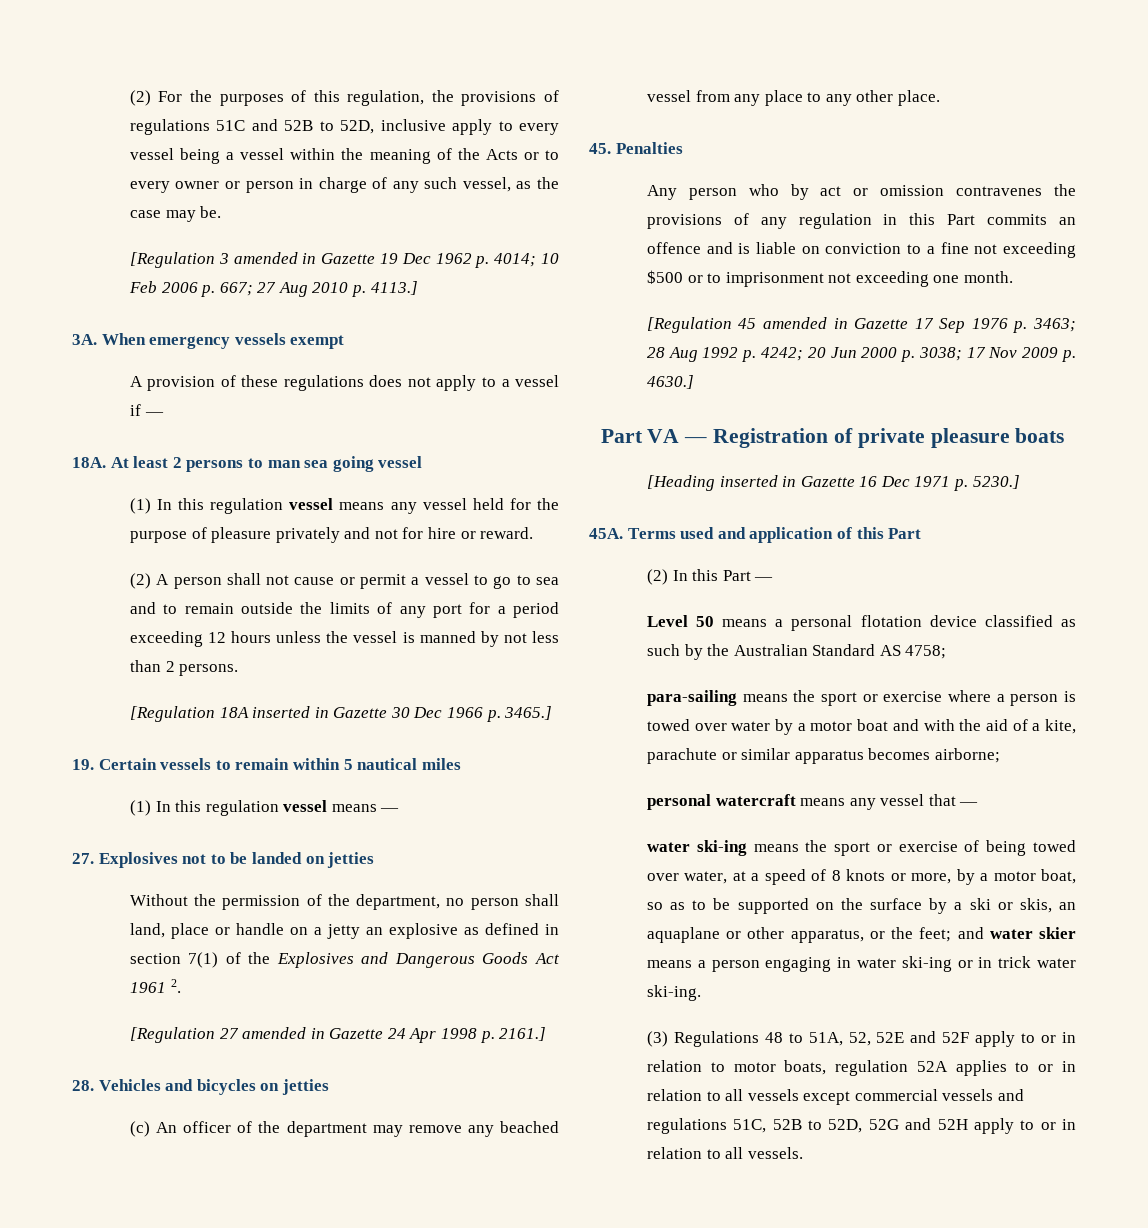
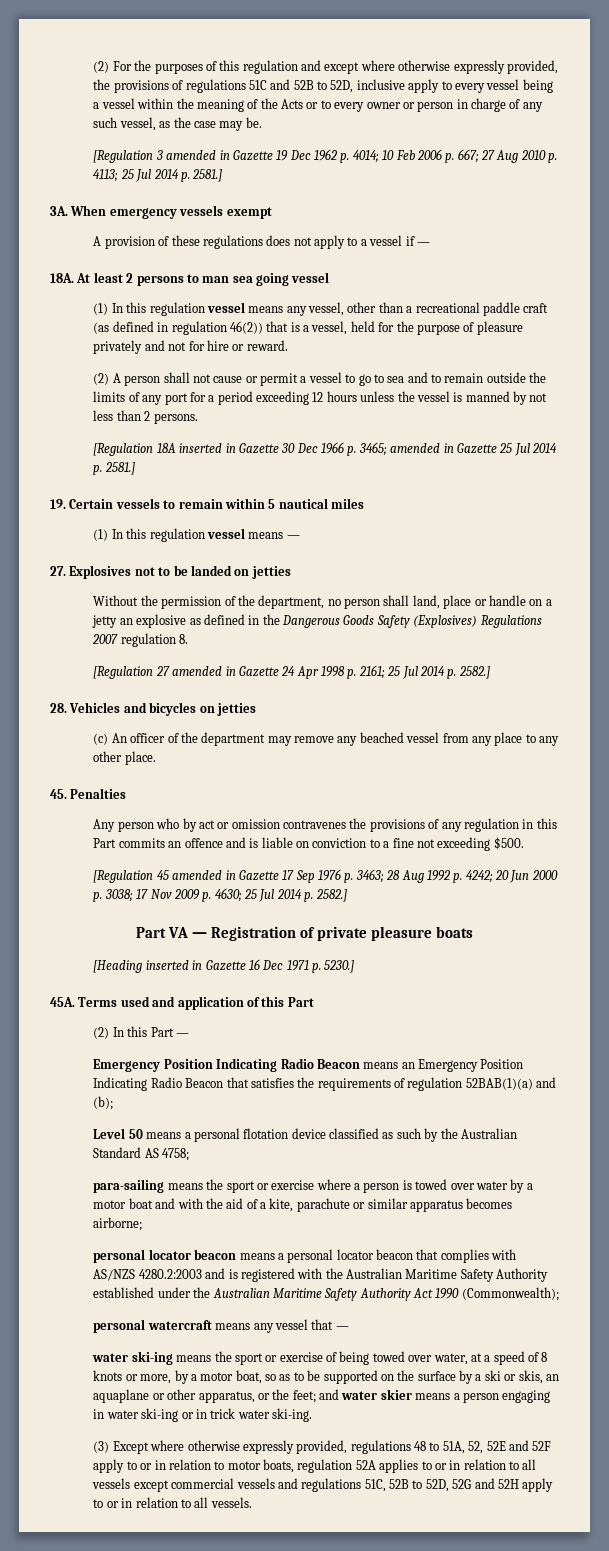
- (2) For the purposes of this regulation, the provisions of regulations 51C and 52B to 52D, inclusive apply to every vessel being a vessel within the meaning of the Acts or to every owner or person in charge of any such vessel, as the case may be.
+ (2) For the purposes of this regulation and except where otherwise expressly provided, the provisions of regulations 51C and 52B to 52D, inclusive apply to every vessel being a vessel within the meaning of the Acts or to every owner or person in charge of any such vessel, as the case may be.
- [Regulation 3 amended in Gazette 19 Dec 1962 p. 4014; 10 Feb 2006 p. 667; 27 Aug 2010 p. 4113.]
+ [Regulation 3 amended in Gazette 19 Dec 1962 p. 4014; 10 Feb 2006 p. 667; 27 Aug 2010 p. 4113; 25 Jul 2014 p. 2581.]
- (1) In this regulation vessel means any vessel held for the purpose of pleasure privately and not for hire or reward.
+ (1) In this regulation vessel means any vessel, other than a recreational paddle craft (as defined in regulation 46(2)) that is a vessel, held for the purpose of pleasure privately and not for hire or reward.
- [Regulation 18A inserted in Gazette 30 Dec 1966 p. 3465.]
+ [Regulation 18A inserted in Gazette 30 Dec 1966 p. 3465; amended in Gazette 25 Jul 2014 p. 2581.]
- Without the permission of the department, no person shall land, place or handle on a jetty an explosive as defined in section 7(1) of the Explosives and Dangerous Goods Act 1961 2.
+ Without the permission of the department, no person shall land, place or handle on a jetty an explosive as defined in the Dangerous Goods Safety (Explosives) Regulations 2007 regulation 8.
- [Regulation 27 amended in Gazette 24 Apr 1998 p. 2161.]
+ [Regulation 27 amended in Gazette 24 Apr 1998 p. 2161; 25 Jul 2014 p. 2582.]
- Any person who by act or omission contravenes the provisions of any regulation in this Part commits an offence and is liable on conviction to a fine not exceeding $500 or to imprisonment not exceeding one month.
+ Any person who by act or omission contravenes the provisions of any regulation in this Part commits an offence and is liable on conviction to a fine not exceeding $500.
- [Regulation 45 amended in Gazette 17 Sep 1976 p. 3463; 28 Aug 1992 p. 4242; 20 Jun 2000 p. 3038; 17 Nov 2009 p. 4630.]
+ [Regulation 45 amended in Gazette 17 Sep 1976 p. 3463; 28 Aug 1992 p. 4242; 20 Jun 2000 p. 3038; 17 Nov 2009 p. 4630; 25 Jul 2014 p. 2582.]
+ Emergency Position Indicating Radio Beacon means an Emergency Position Indicating Radio Beacon that satisfies the requirements of regulation 52BAB(1)(a) and (b);
+ personal locator beacon means a personal locator beacon that complies with AS/NZS 4280.2:2003 and is registered with the Australian Maritime Safety Authority established under the Australian Maritime Safety Authority Act 1990 (Commonwealth);
- (3) Regulations 48 to 51A, 52, 52E and 52F apply to or in relation to motor boats, regulation 52A applies to or in relation to all vessels except commercial vessels and regulations 51C, 52B to 52D, 52G and 52H apply to or in relation to all vessels.
+ (3) Except where otherwise expressly provided, regulations 48 to 51A, 52, 52E and 52F apply to or in relation to motor boats, regulation 52A applies to or in relation to all vessels except commercial vessels and regulations 51C, 52B to 52D, 52G and 52H apply to or in relation to all vessels.

